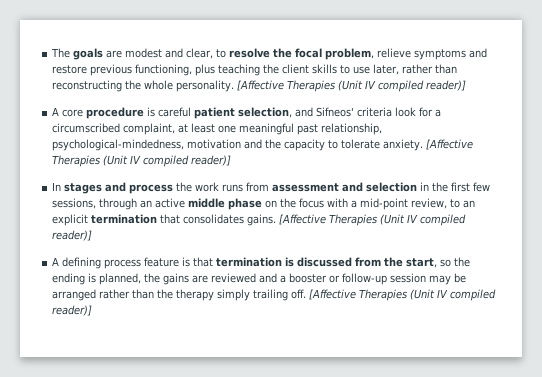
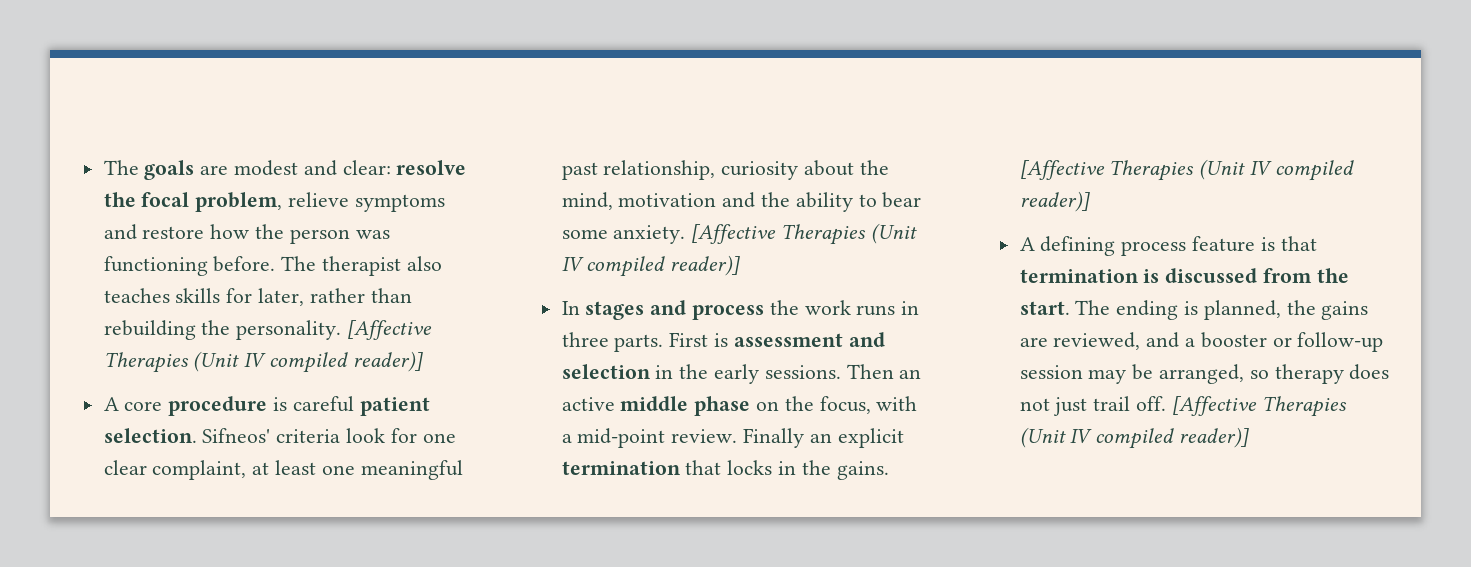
- The goals are modest and clear, to resolve the focal problem, relieve symptoms and restore previous functioning, plus teaching the client skills to use later, rather than reconstructing the whole personality.
+ The goals are modest and clear: resolve the focal problem, relieve symptoms and restore how the person was functioning before. The therapist also teaches skills for later, rather than rebuilding the personality.
- A core procedure is careful patient selection, and Sifneos' criteria look for a circumscribed complaint, at least one meaningful past relationship, psychological-mindedness, motivation and the capacity to tolerate anxiety.
+ A core procedure is careful patient selection. Sifneos' criteria look for one clear complaint, at least one meaningful past relationship, curiosity about the mind, motivation and the ability to bear some anxiety.
- In stages and process the work runs from assessment and selection in the first few sessions, through an active middle phase on the focus with a mid-point review, to an explicit termination that consolidates gains.
+ In stages and process the work runs in three parts. First is assessment and selection in the early sessions. Then an active middle phase on the focus, with a mid-point review. Finally an explicit termination that locks in the gains.
- A defining process feature is that termination is discussed from the start, so the ending is planned, the gains are reviewed and a booster or follow-up session may be arranged rather than the therapy simply trailing off.
+ A defining process feature is that termination is discussed from the start. The ending is planned, the gains are reviewed, and a booster or follow-up session may be arranged, so therapy does not just trail off.

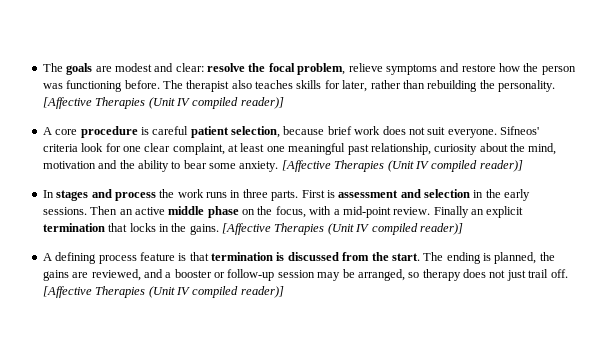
- A core procedure is careful patient selection.
+ A core procedure is careful patient selection, because brief work does not suit everyone.

